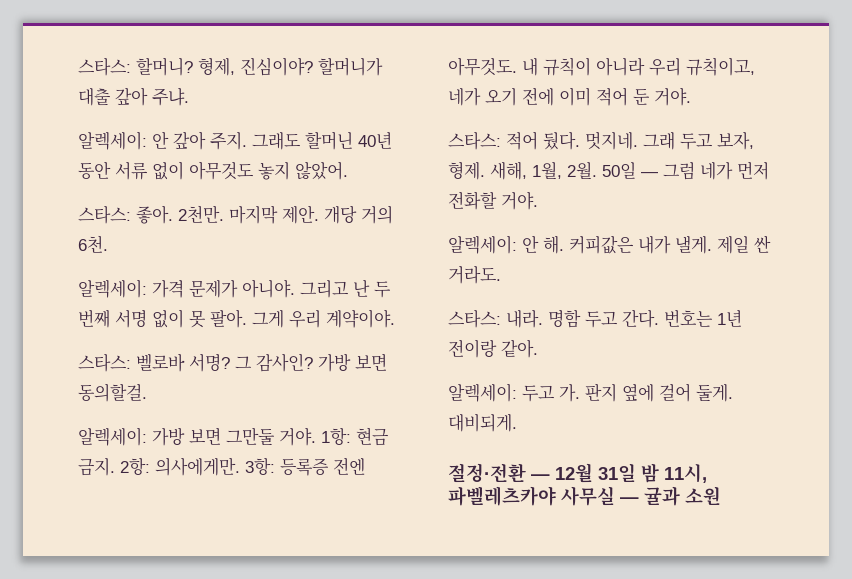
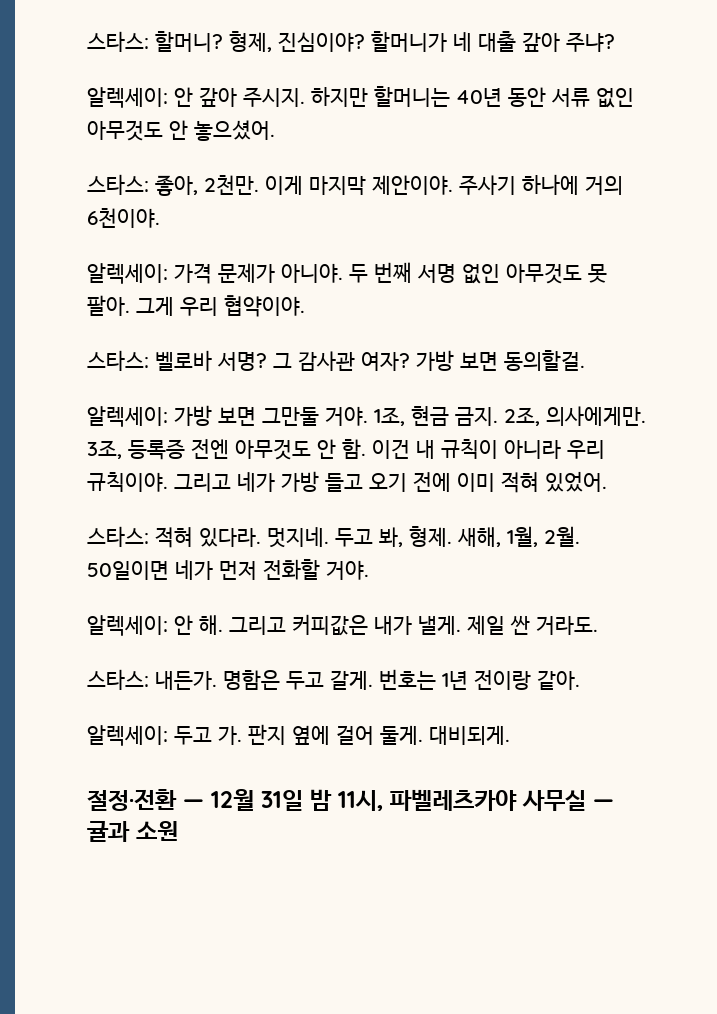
- 할머니가 대출 갚아 주냐.
+ 할머니가 네 대출 갚아 주냐?
- 알렉세이: 안 갚아 주지. 그래도 할머닌 40년 동안 서류 없이 아무것도 놓지 않았어.
- 스타스: 좋아. 2천만. 마지막 제안. 개당 거의 6천.
+ 알렉세이: 안 갚아 주시지. 하지만 할머니는 40년 동안 서류 없인 아무것도 안 놓으셨어.
+ 스타스: 좋아, 2천만. 이게 마지막 제안이야. 주사기 하나에 거의 6천이야.
- 그리고 난 두 번째 서명 없이 못 팔아.
+ 두 번째 서명 없인 아무것도 못 팔아.
- 그게 우리 계약이야.
+ 그게 우리 협약이야.
- 그 감사인?
+ 그 감사관 여자?
- 1항: 현금 금지.
+ 1조, 현금 금지.
- 2항: 의사에게만. 3항: 등록증 전엔 아무것도. 내 규칙이 아니라 우리 규칙이고, 네가 오기 전에 이미 적어 둔 거야.
- 스타스: 적어 뒀다. 멋지네. 그래 두고 보자, 형제.
+ 2조, 의사에게만. 3조, 등록증 전엔 아무것도 안 함. 이건 내 규칙이 아니라 우리 규칙이야. 그리고 네가 가방 들고 오기 전에 이미 적혀 있었어.
+ 스타스: 적혀 있다라. 멋지네. 두고 봐, 형제.
- 50일 — 그럼 네가 먼저 전화할 거야.
+ 50일이면 네가 먼저 전화할 거야.
- 커피값은 내가 낼게.
+ 그리고 커피값은 내가 낼게.
- 스타스: 내라. 명함 두고 간다.
+ 스타스: 내든가. 명함은 두고 갈게.

